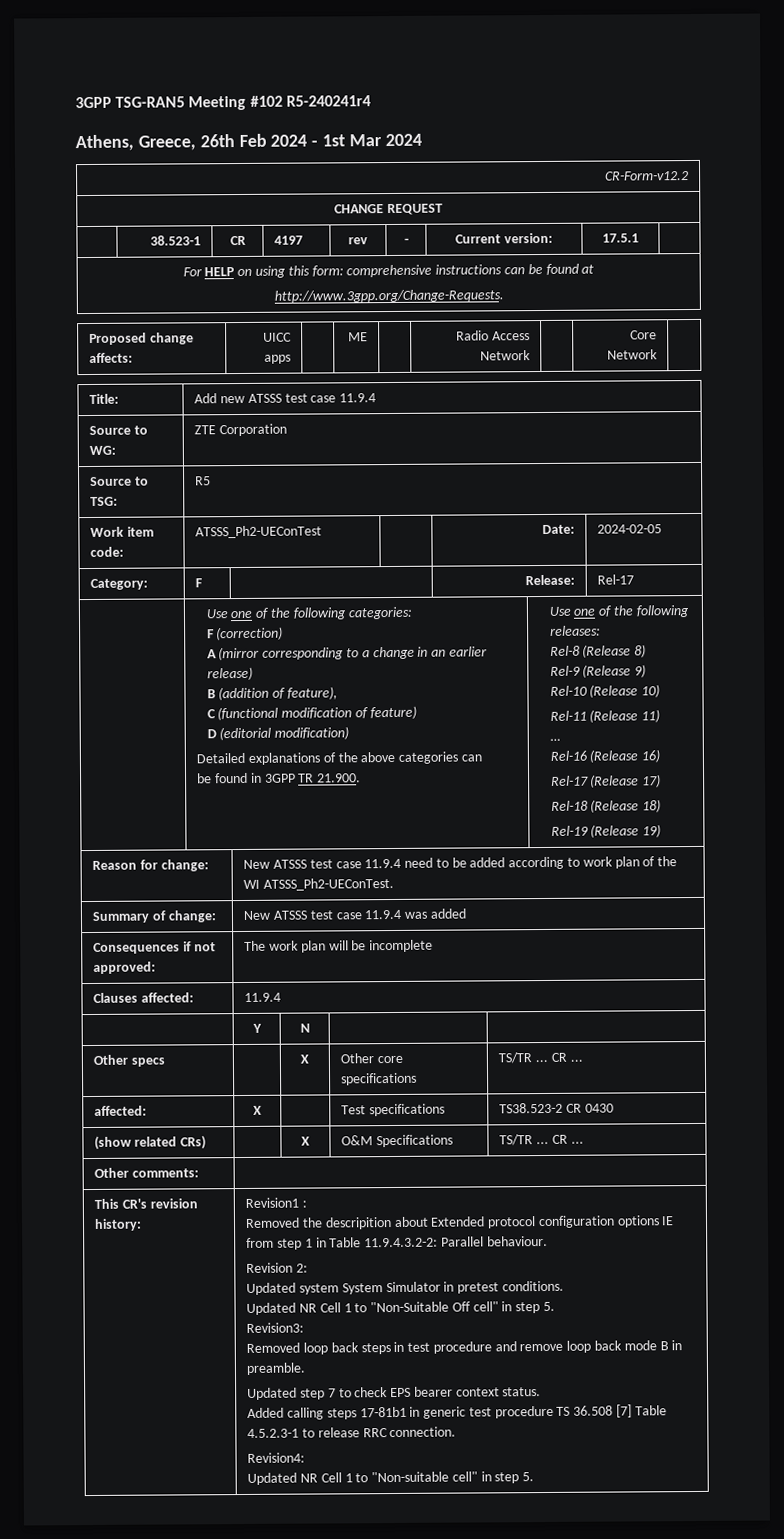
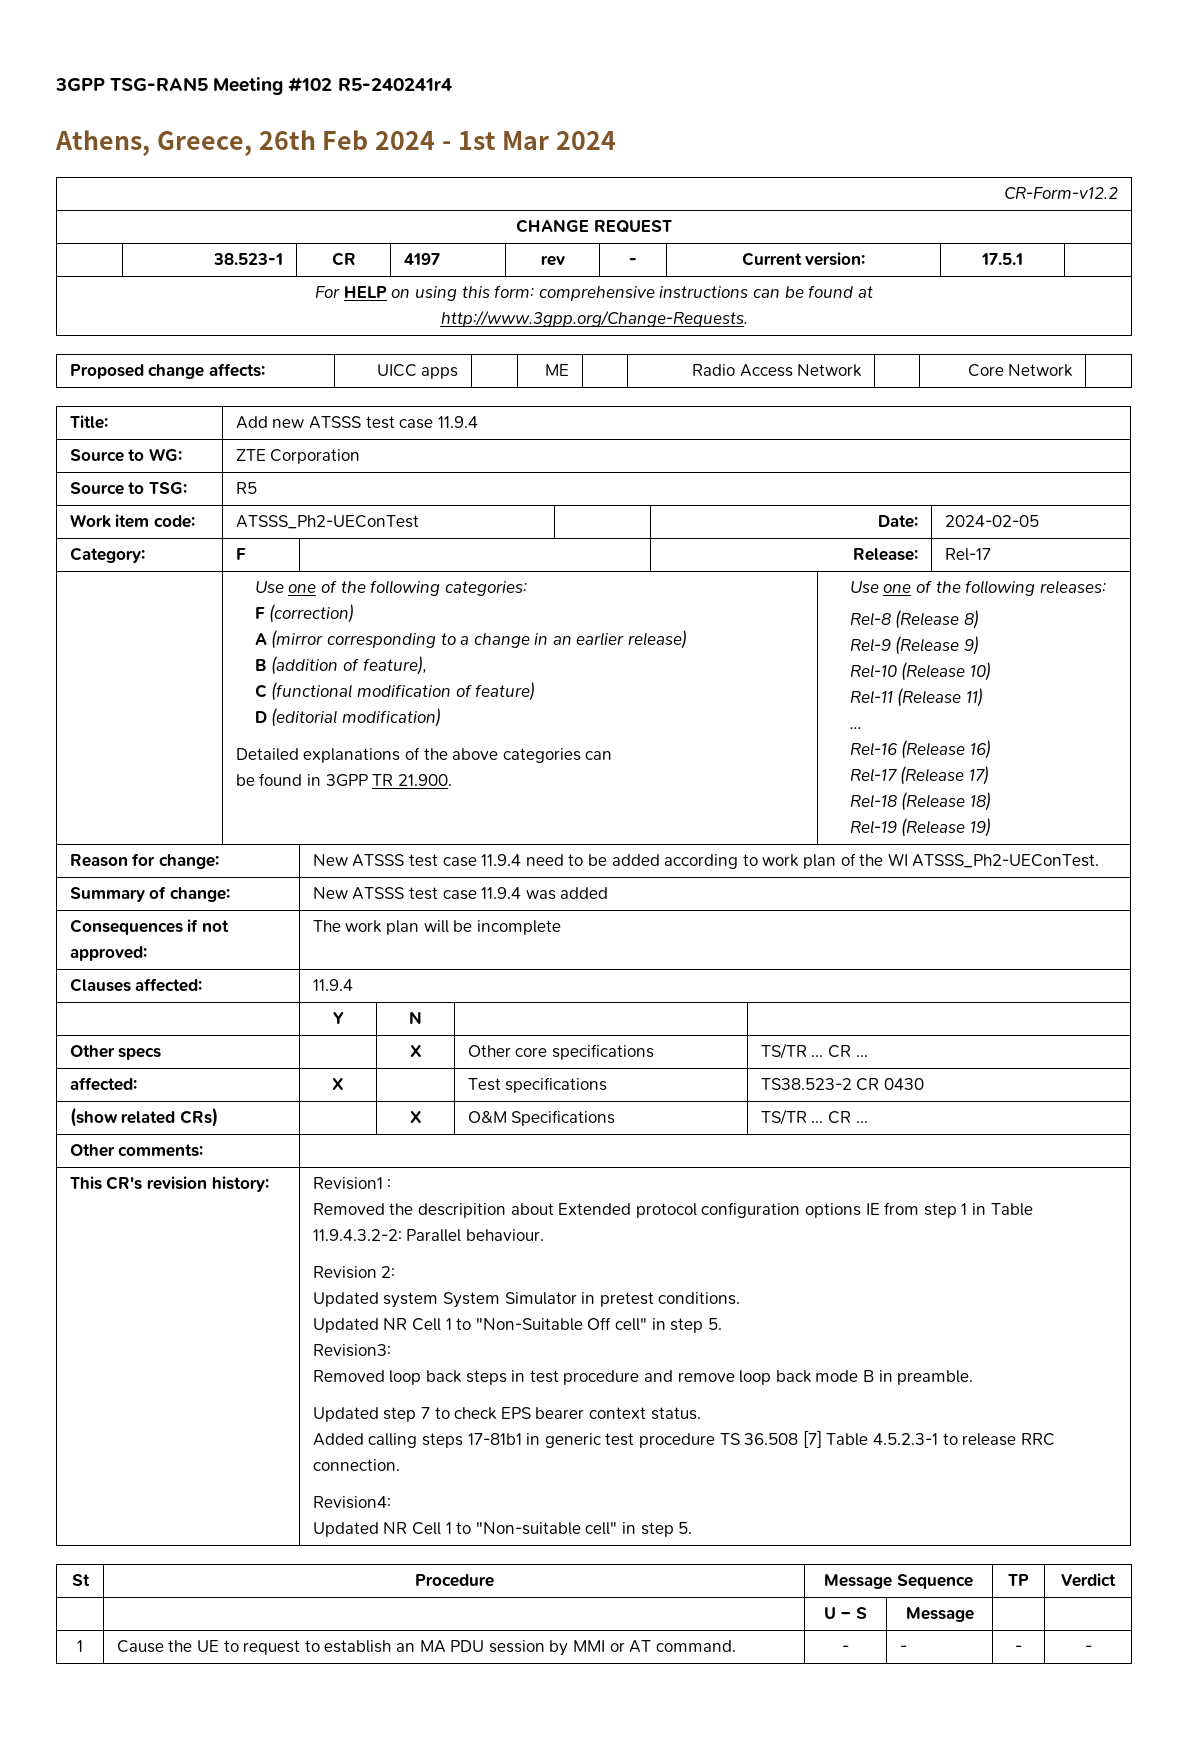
+ St | Procedure | Message Sequence | TP | Verdict
+ | | U – S | Message | |
+ 1 | Cause the UE to request to establish an MA PDU session by MMI or AT command. | - | - | - | -

